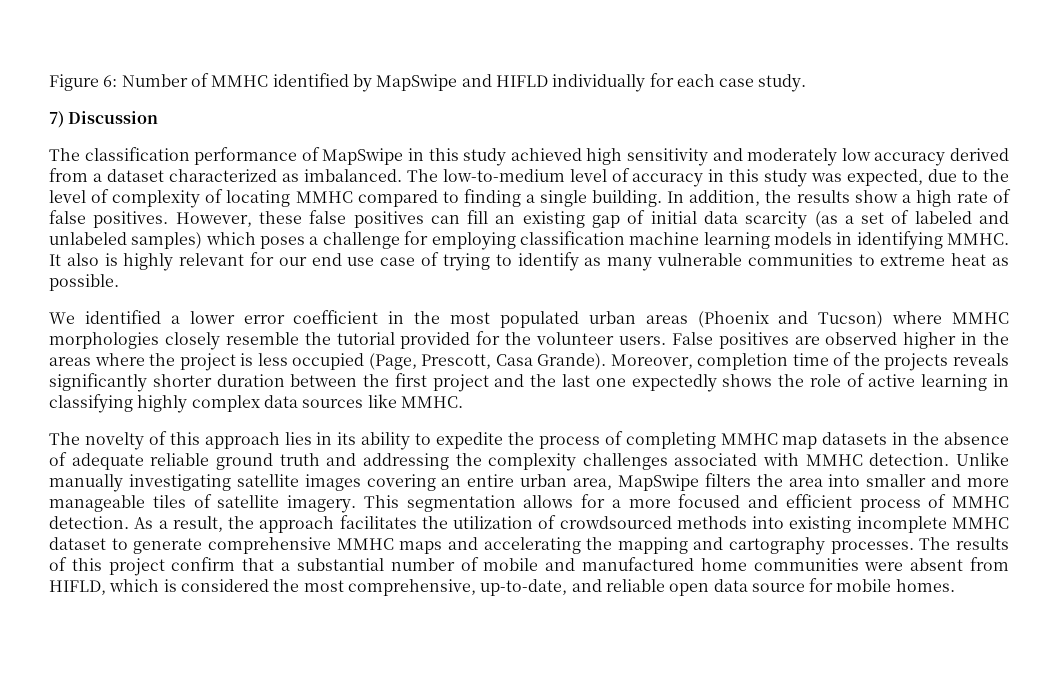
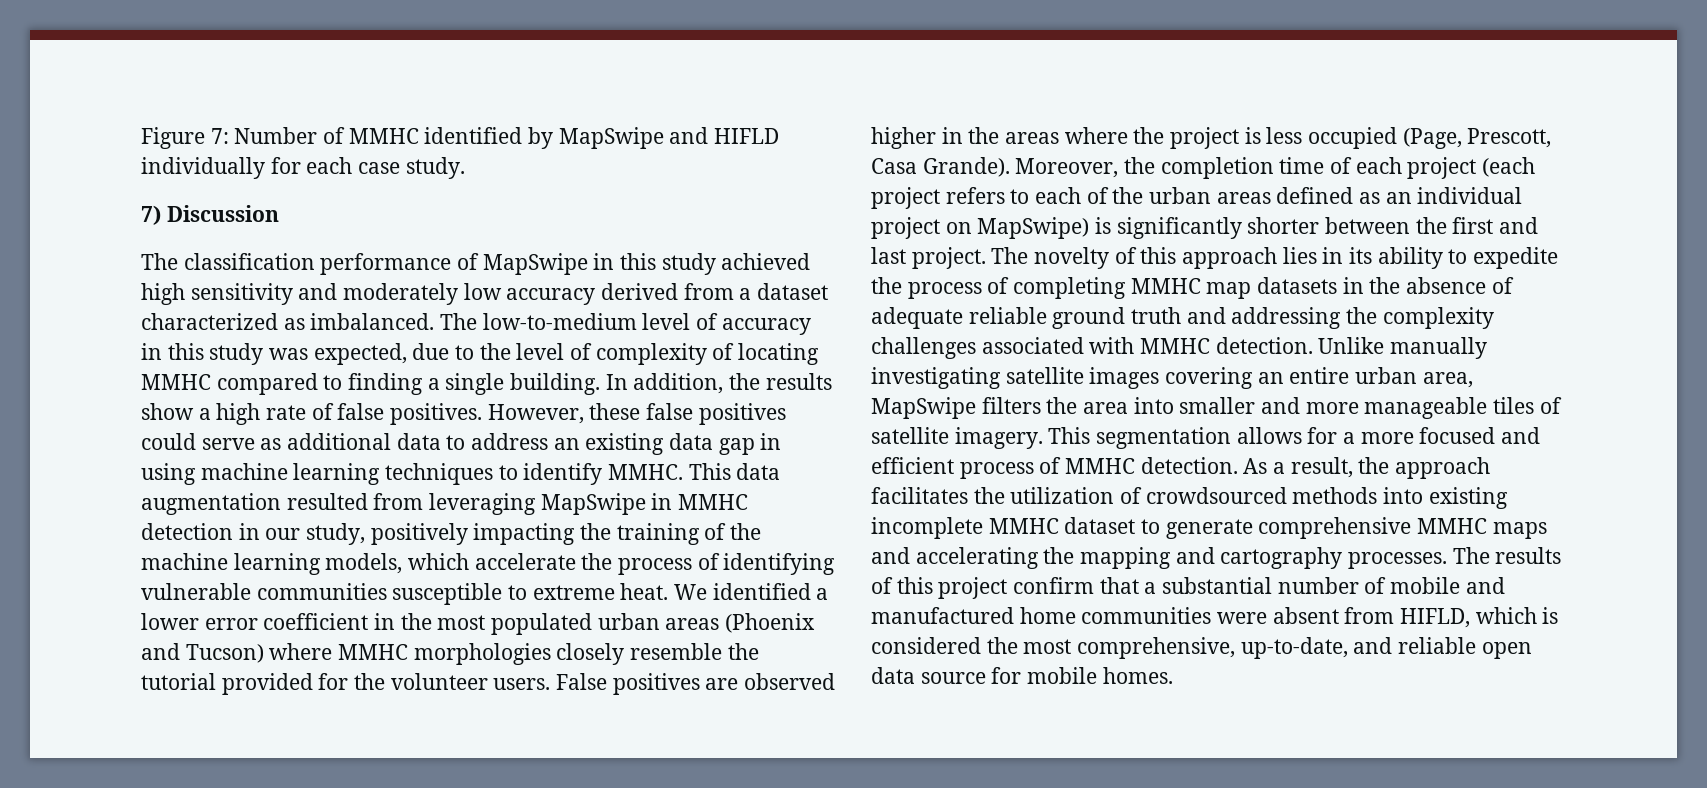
- Figure 6: Number of MMHC identified by MapSwipe and HIFLD individually for each case study.
+ Figure 7: Number of MMHC identified by MapSwipe and HIFLD individually for each case study.
- However, these false positives can fill an existing gap of initial data scarcity (as a set of labeled and unlabeled samples) which poses a challenge for employing classification machine learning models in identifying MMHC. It also is highly relevant for our end use case of trying to identify as many vulnerable communities to extreme heat as possible.
- We identified a lower error coefficient in the most populated urban areas (Phoenix and Tucson) where MMHC morphologies closely resemble the tutorial provided for the volunteer users.
+ However, these false positives could serve as additional data to address an existing data gap in using machine learning techniques to identify MMHC. This data augmentation resulted from leveraging MapSwipe in MMHC detection in our study, positively impacting the training of the machine learning models, which accelerate the process of identifying vulnerable communities susceptible to extreme heat. We identified a lower error coefficient in the most populated urban areas (Phoenix and Tucson) where MMHC morphologies closely resemble the tutorial provided for the volunteer users.
- Moreover, completion time of the projects reveals significantly shorter duration between the first project and the last one expectedly shows the role of active learning in classifying highly complex data sources like MMHC.
- The novelty of this approach lies in its ability to expedite the process of completing MMHC map datasets in the absence of adequate reliable ground truth and addressing the complexity challenges associated with MMHC detection.
+ Moreover, the completion time of each project (each project refers to each of the urban areas defined as an individual project on MapSwipe) is significantly shorter between the first and last project. The novelty of this approach lies in its ability to expedite the process of completing MMHC map datasets in the absence of adequate reliable ground truth and addressing the complexity challenges associated with MMHC detection.

